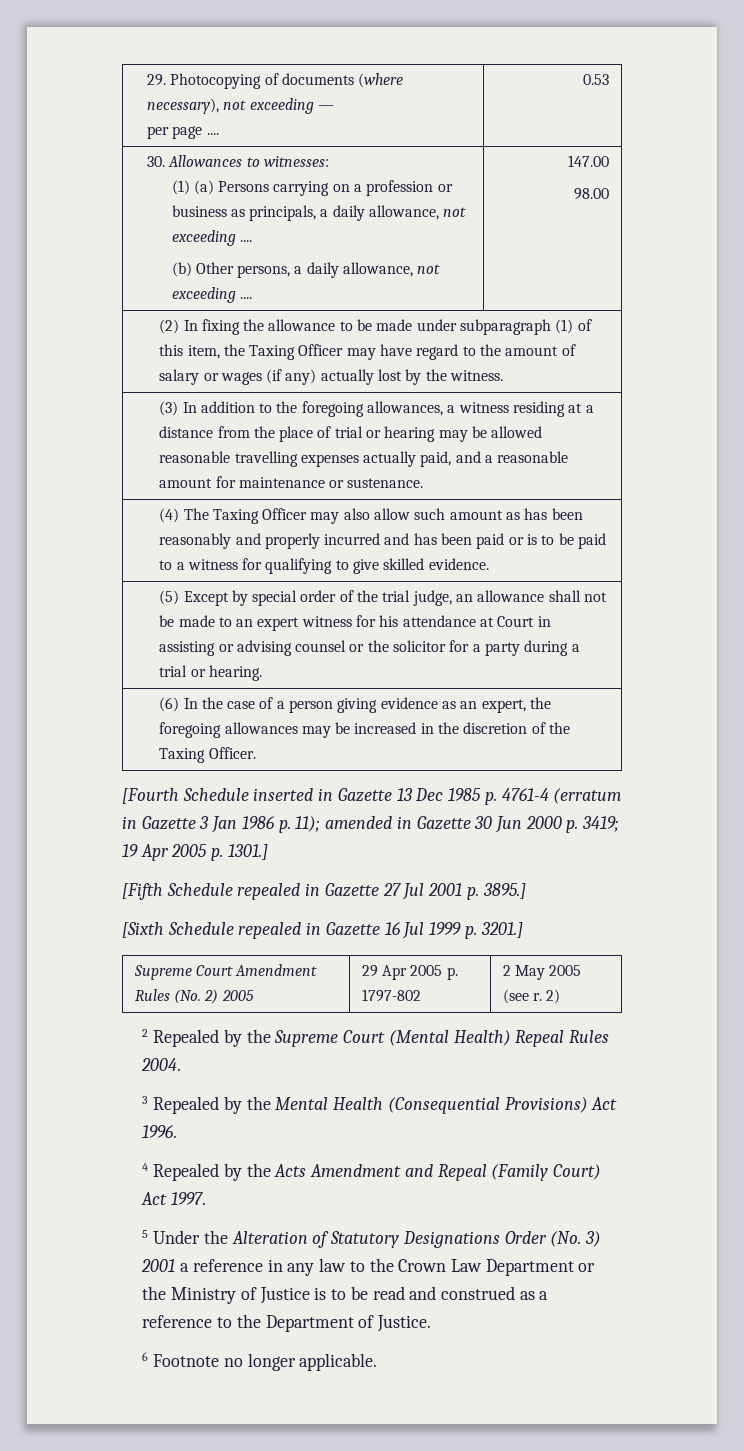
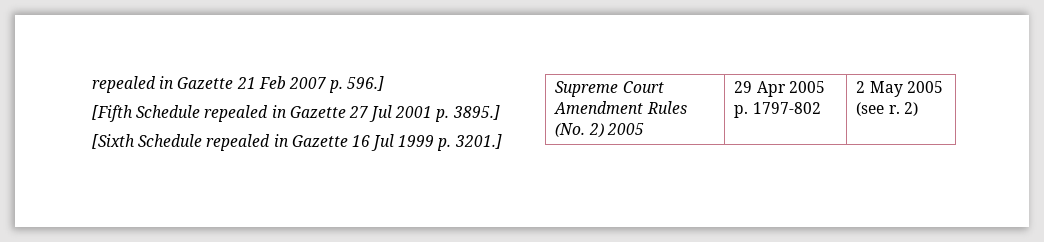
- 29. Photocopying of documents (where necessary), not exceeding —
- per page .... | 0.53
- 30. Allowances to witnesses:
- (1) (a) Persons carrying on a profession or business as principals, a daily allowance, not exceeding ....
- (b) Other persons, a daily allowance, not exceeding .... | 147.00
- 98.00
- (2) In fixing the allowance to be made under subparagraph (1) of this item, the Taxing Officer may have regard to the amount of salary or wages (if any) actually lost by the witness.
- (3) In addition to the foregoing allowances, a witness residing at a distance from the place of trial or hearing may be allowed reasonable travelling expenses actually paid, and a reasonable amount for maintenance or sustenance.
- (4) The Taxing Officer may also allow such amount as has been reasonably and properly incurred and has been paid or is to be paid to a witness for qualifying to give skilled evidence.
- (5) Except by special order of the trial judge, an allowance shall not be made to an expert witness for his attendance at Court in assisting or advising counsel or the solicitor for a party during a trial or hearing.
- (6) In the case of a person giving evidence as an expert, the foregoing allowances may be increased in the discretion of the Taxing Officer.
- [Fourth Schedule inserted in Gazette 13 Dec 1985 p. 4761-4 (erratum in Gazette 3 Jan 1986 p. 11); amended in Gazette 30 Jun 2000 p. 3419; 19 Apr 2005 p. 1301.]
+ repealed in Gazette 21 Feb 2007 p. 596.]
- 2 Repealed by the Supreme Court (Mental Health) Repeal Rules 2004.
- 3 Repealed by the Mental Health (Consequential Provisions) Act 1996.
- 4 Repealed by the Acts Amendment and Repeal (Family Court) Act 1997.
- 5 Under the Alteration of Statutory Designations Order (No. 3) 2001 a reference in any law to the Crown Law Department or the Ministry of Justice is to be read and construed as a reference to the Department of Justice.
- 6 Footnote no longer applicable.

